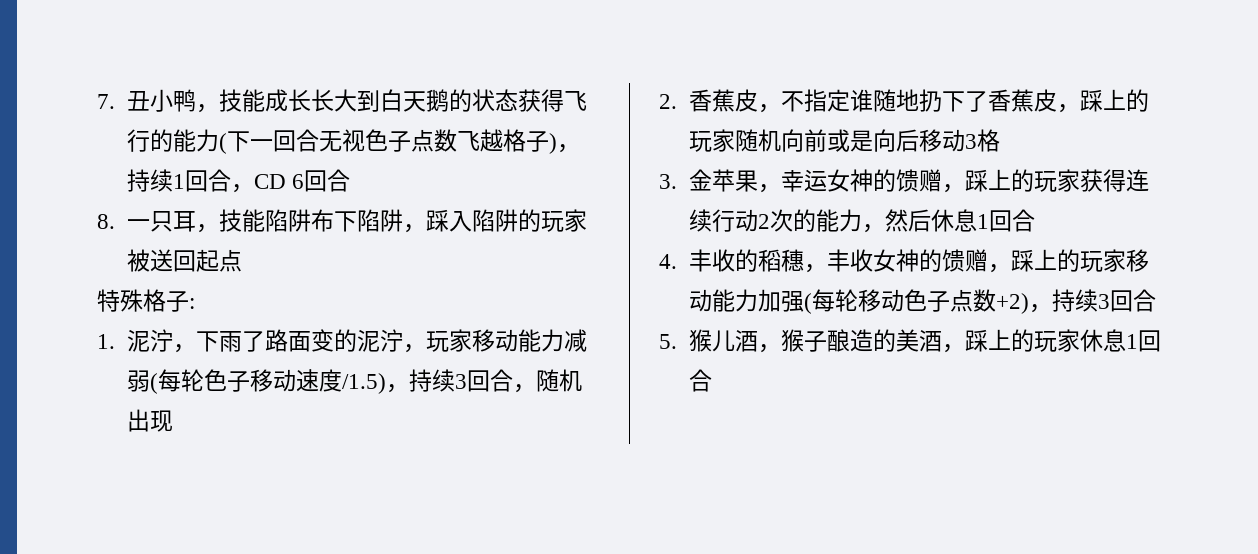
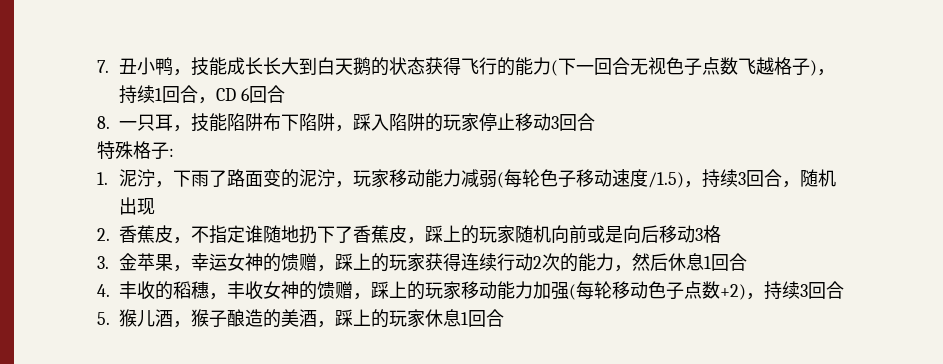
- 8.一只耳，技能陷阱布下陷阱，踩入陷阱的玩家被送回起点
+ 8.一只耳，技能陷阱布下陷阱，踩入陷阱的玩家停止移动3回合

